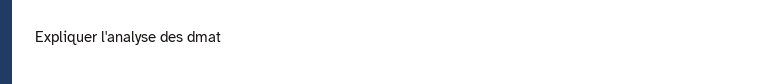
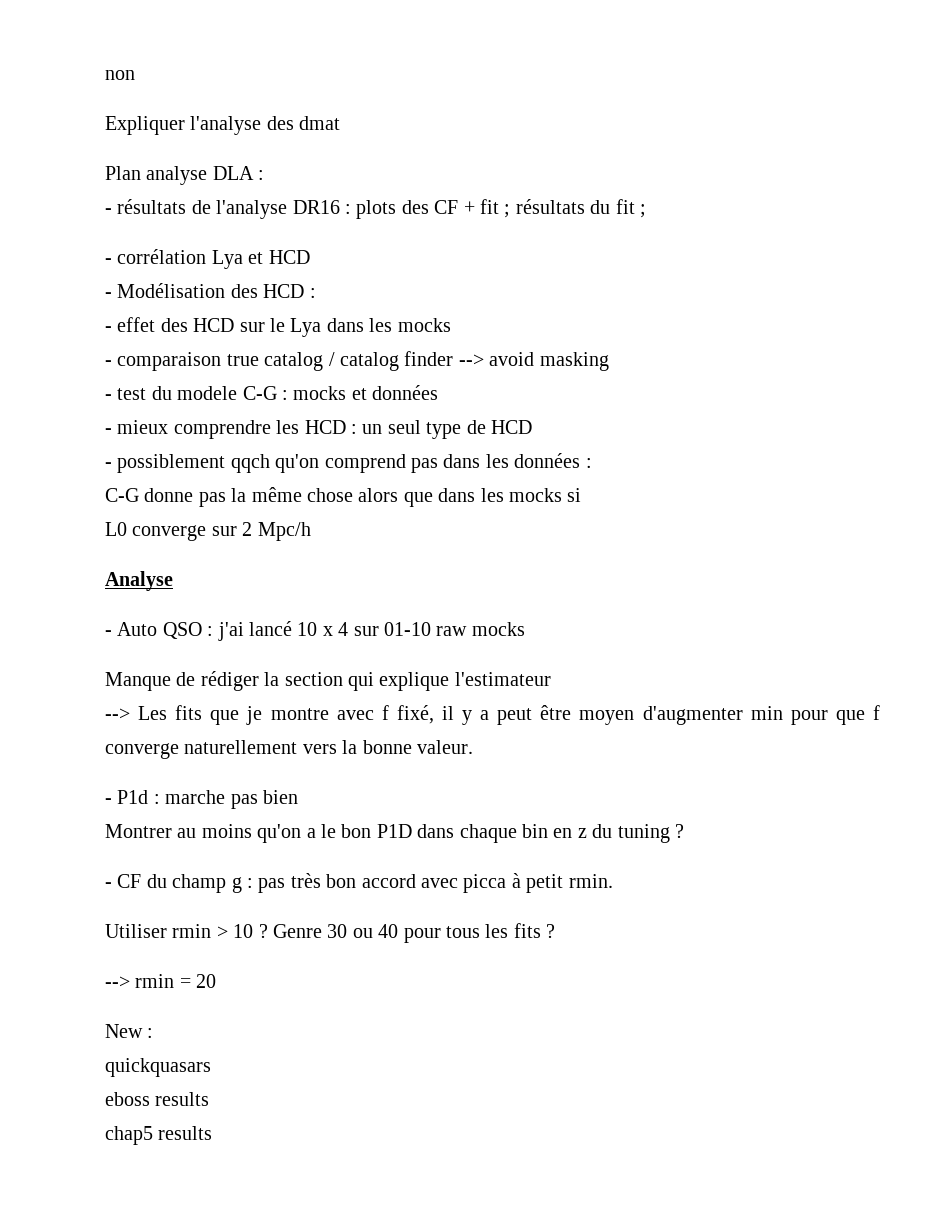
+ non
+ Plan analyse DLA :
+ - résultats de l'analyse DR16 : plots des CF + fit ; résultats du fit ;
+ - corrélation Lya et HCD
+ - Modélisation des HCD :
+ - effet des HCD sur le Lya dans les mocks
+ - comparaison true catalog / catalog finder --> avoid masking
+ - test du modele C-G : mocks et données
+ - mieux comprendre les HCD : un seul type de HCD
+ - possiblement qqch qu'on comprend pas dans les données :
+ C-G donne pas la même chose alors que dans les mocks si
+ L0 converge sur 2 Mpc/h
+ Analyse
+ - Auto QSO : j'ai lancé 10 x 4 sur 01-10 raw mocks
+ Manque de rédiger la section qui explique l'estimateur
+ --> Les fits que je montre avec f fixé, il y a peut être moyen d'augmenter min pour que f converge naturellement vers la bonne valeur.
+ - P1d : marche pas bien
+ Montrer au moins qu'on a le bon P1D dans chaque bin en z du tuning ?
+ - CF du champ g : pas très bon accord avec picca à petit rmin.
+ Utiliser rmin > 10 ? Genre 30 ou 40 pour tous les fits ?
+ --> rmin = 20
+ New :
+ quickquasars
+ eboss results
+ chap5 results

